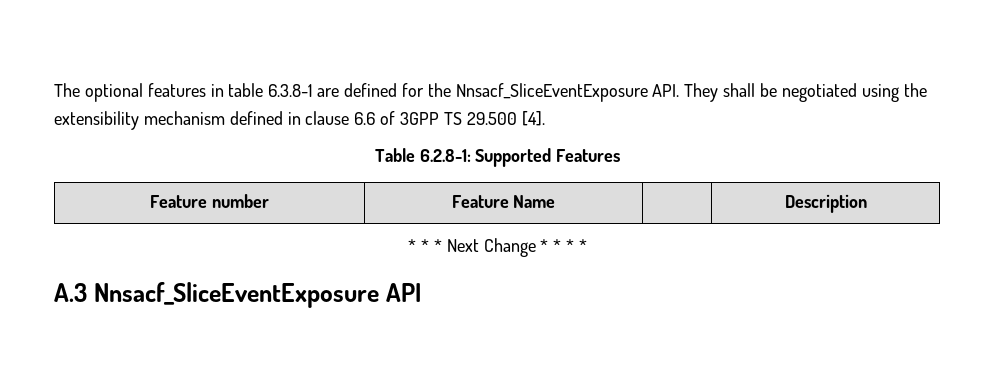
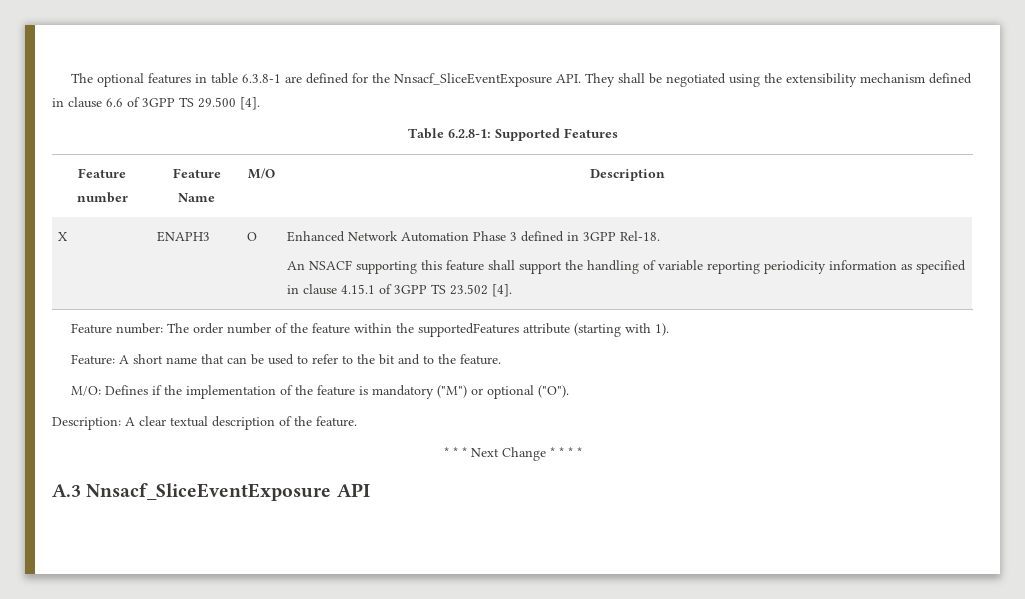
- Feature number | Feature Name | | Description
+ Feature number | Feature Name | M/O | Description
+ X | ENAPH3 | O | Enhanced Network Automation Phase 3 defined in 3GPP Rel-18.
+ An NSACF supporting this feature shall support the handling of variable reporting periodicity information as specified in clause 4.15.1 of 3GPP TS 23.502 [4].
+ Feature number: The order number of the feature within the supportedFeatures attribute (starting with 1).
+ Feature: A short name that can be used to refer to the bit and to the feature.
+ M/O: Defines if the implementation of the feature is mandatory ("M") or optional ("O").
+ Description: A clear textual description of the feature.

